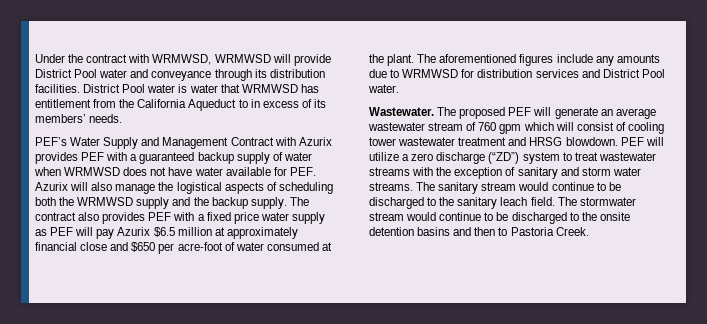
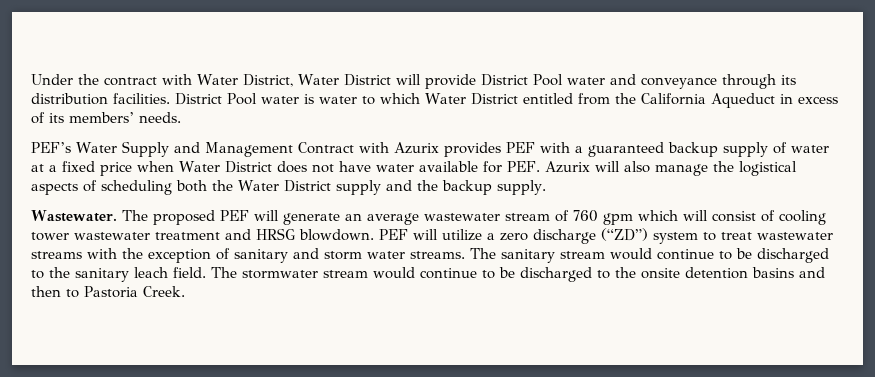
- Under the contract with WRMWSD, WRMWSD will provide District Pool water and conveyance through its distribution facilities.
+ Under the contract with Water District, Water District will provide District Pool water and conveyance through its distribution facilities.
- District Pool water is water that WRMWSD has entitlement from the California Aqueduct to in excess of its members’ needs.
+ District Pool water is water to which Water District entitled from the California Aqueduct in excess of its members’ needs.
- PEF’s Water Supply and Management Contract with Azurix provides PEF with a guaranteed backup supply of water when WRMWSD does not have water available for PEF. Azurix will also manage the logistical aspects of scheduling both the WRMWSD supply and the backup supply. The contract also provides PEF with a fixed price water supply as PEF will pay Azurix $6.5 million at approximately financial close and $650 per acre-foot of water consumed at the plant. The aforementioned figures include any amounts due to WRMWSD for distribution services and District Pool water.
+ PEF’s Water Supply and Management Contract with Azurix provides PEF with a guaranteed backup supply of water at a fixed price when Water District does not have water available for PEF. Azurix will also manage the logistical aspects of scheduling both the Water District supply and the backup supply.

